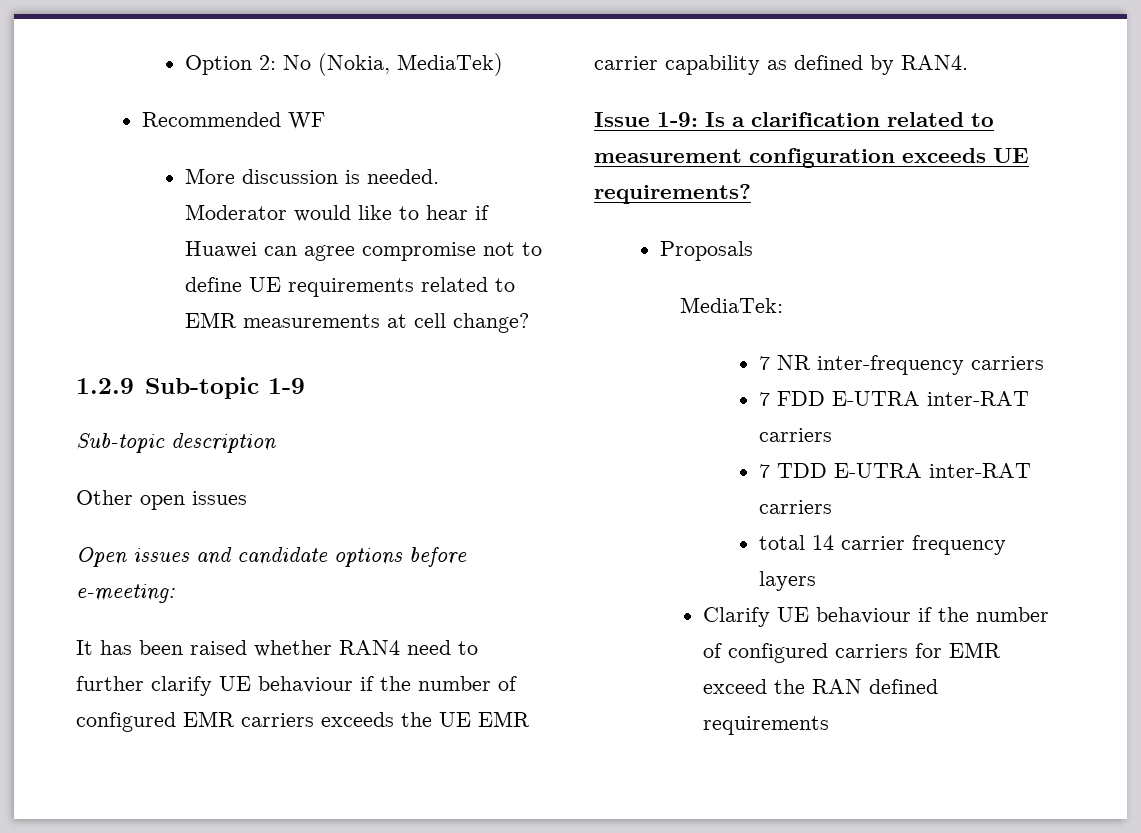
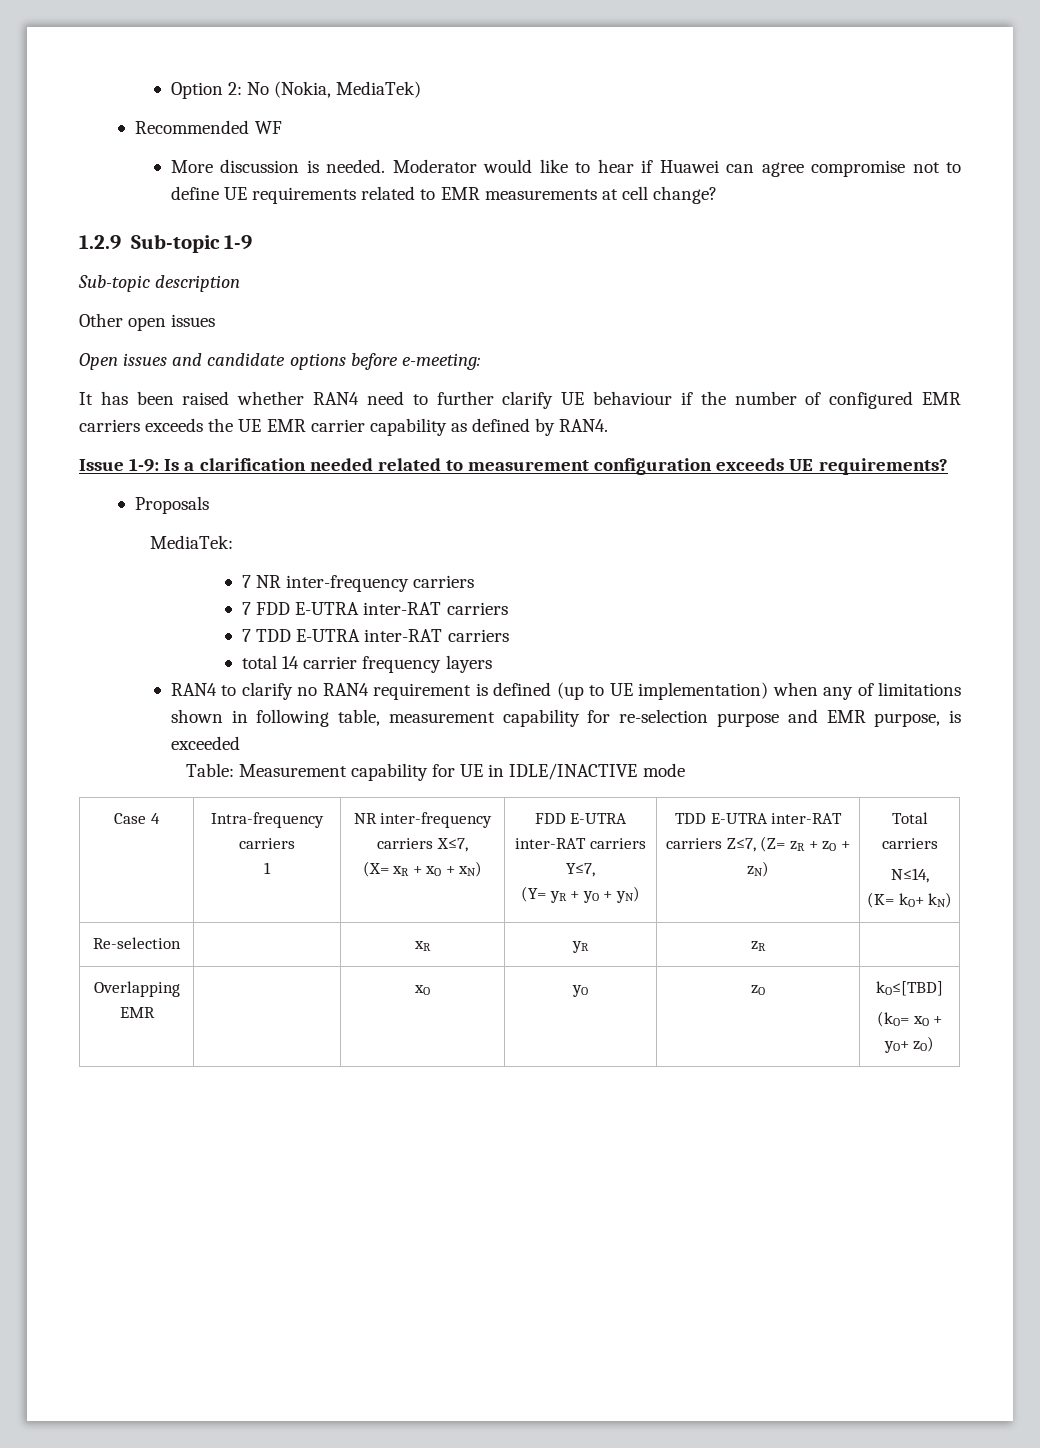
- Issue 1-9: Is a clarification related to measurement configuration exceeds UE requirements?
+ Issue 1-9: Is a clarification needed related to measurement configuration exceeds UE requirements?
- Clarify UE behaviour if the number of configured carriers for EMR exceed the RAN defined requirements
+ RAN4 to clarify no RAN4 requirement is defined (up to UE implementation) when any of limitations shown in following table, measurement capability for re-selection purpose and EMR purpose, is exceeded
+ Table: Measurement capability for UE in IDLE/INACTIVE mode
+ Case 4 | Intra-frequency carriers
+ 1 | NR inter-frequency carriers X≤7,
+ (X= xR + xO + xN) | FDD E-UTRA inter-RAT carriers Y≤7,
+ (Y= yR + yO + yN) | TDD E-UTRA inter-RAT carriers Z≤7, (Z= zR + zO + zN) | Total carriers
+ N≤14,
+ (K= kO+ kN)
+ Re-selection | | xR | yR | zR |
+ Overlapping EMR | | xO | yO | zO | kO≤[TBD]
+ (kO= xO + yO+ zO)

